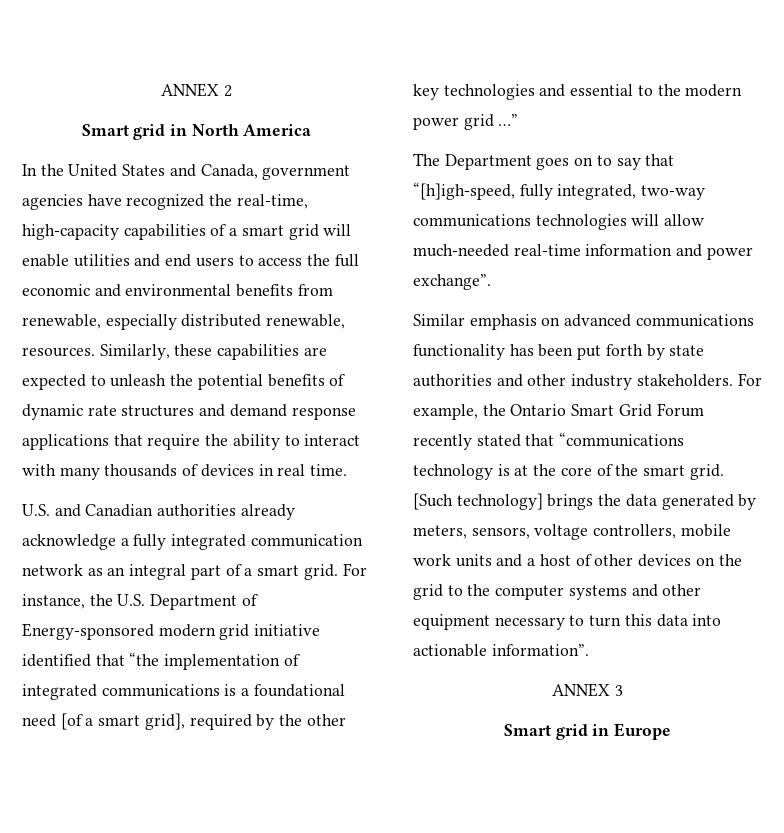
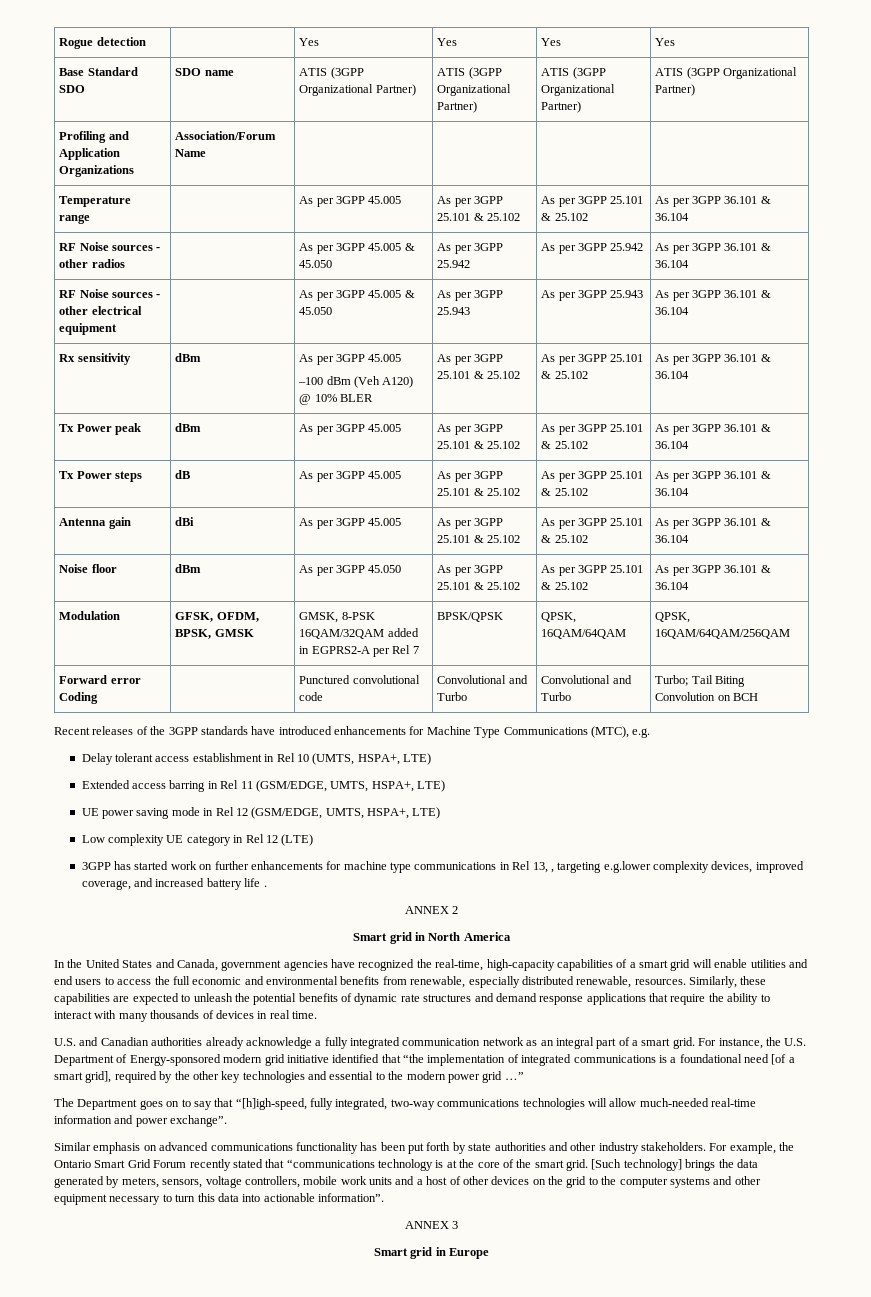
+ Rogue detection | | Yes | Yes | Yes | Yes
+ Base Standard SDO | SDO name | ATIS (3GPP Organizational Partner) | ATIS (3GPP Organizational Partner) | ATIS (3GPP Organizational Partner) | ATIS (3GPP Organizational Partner)
+ Profiling and Application Organizations | Association/Forum Name | | | |
+ Temperature range | | As per 3GPP 45.005 | As per 3GPP 25.101 & 25.102 | As per 3GPP 25.101 & 25.102 | As per 3GPP 36.101 & 36.104
+ RF Noise sources - other radios | | As per 3GPP 45.005 & 45.050 | As per 3GPP 25.942 | As per 3GPP 25.942 | As per 3GPP 36.101 & 36.104
+ RF Noise sources - other electrical equipment | | As per 3GPP 45.005 & 45.050 | As per 3GPP 25.943 | As per 3GPP 25.943 | As per 3GPP 36.101 & 36.104
+ Rx sensitivity | dBm | As per 3GPP 45.005
+ –100 dBm (Veh A120) @ 10% BLER | As per 3GPP 25.101 & 25.102 | As per 3GPP 25.101 & 25.102 | As per 3GPP 36.101 & 36.104
+ Tx Power peak | dBm | As per 3GPP 45.005 | As per 3GPP 25.101 & 25.102 | As per 3GPP 25.101 & 25.102 | As per 3GPP 36.101 & 36.104
+ Tx Power steps | dB | As per 3GPP 45.005 | As per 3GPP 25.101 & 25.102 | As per 3GPP 25.101 & 25.102 | As per 3GPP 36.101 & 36.104
+ Antenna gain | dBi | As per 3GPP 45.005 | As per 3GPP 25.101 & 25.102 | As per 3GPP 25.101 & 25.102 | As per 3GPP 36.101 & 36.104
+ Noise floor | dBm | As per 3GPP 45.050 | As per 3GPP 25.101 & 25.102 | As per 3GPP 25.101 & 25.102 | As per 3GPP 36.101 & 36.104
+ Modulation | GFSK, OFDM, BPSK, GMSK | GMSK, 8-PSK 16QAM/32QAM added in EGPRS2-A per Rel 7 | BPSK/QPSK | QPSK, 16QAM/64QAM | QPSK, 16QAM/64QAM/256QAM
+ Forward error Coding | | Punctured convolutional code | Convolutional and Turbo | Convolutional and Turbo | Turbo; Tail Biting Convolution on BCH
+ Recent releases of the 3GPP standards have introduced enhancements for Machine Type Communications (MTC), e.g.
+ Delay tolerant access establishment in Rel 10 (UMTS, HSPA+, LTE)
+ Extended access barring in Rel 11 (GSM/EDGE, UMTS, HSPA+, LTE)
+ UE power saving mode in Rel 12 (GSM/EDGE, UMTS, HSPA+, LTE)
+ Low complexity UE category in Rel 12 (LTE)
+ 3GPP has started work on further enhancements for machine type communications in Rel 13, , targeting e.g.lower complexity devices, improved coverage, and increased battery life .

